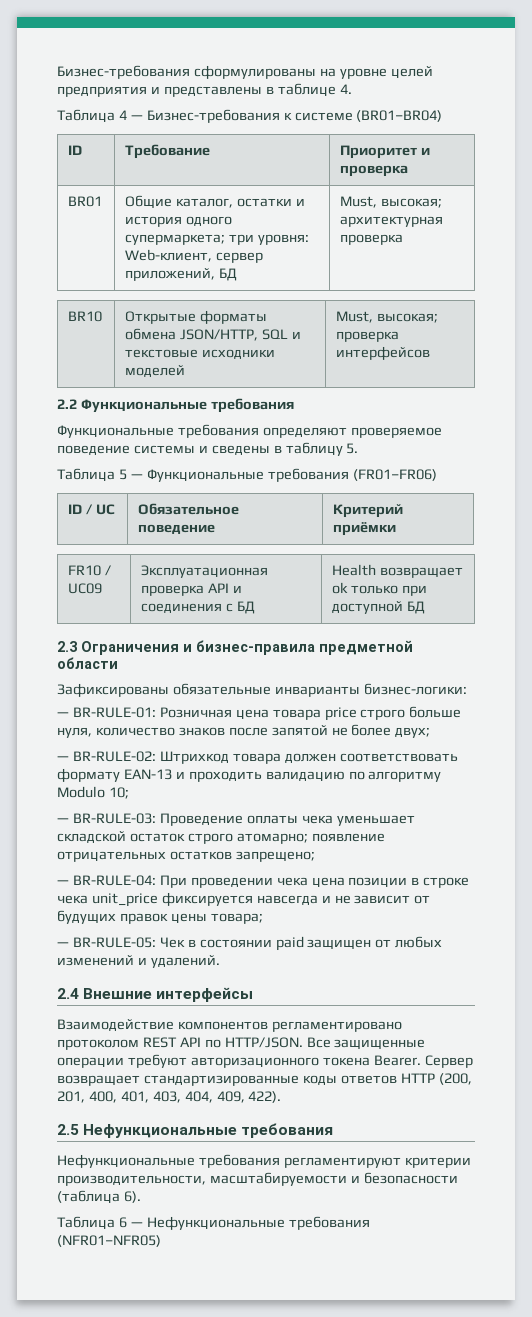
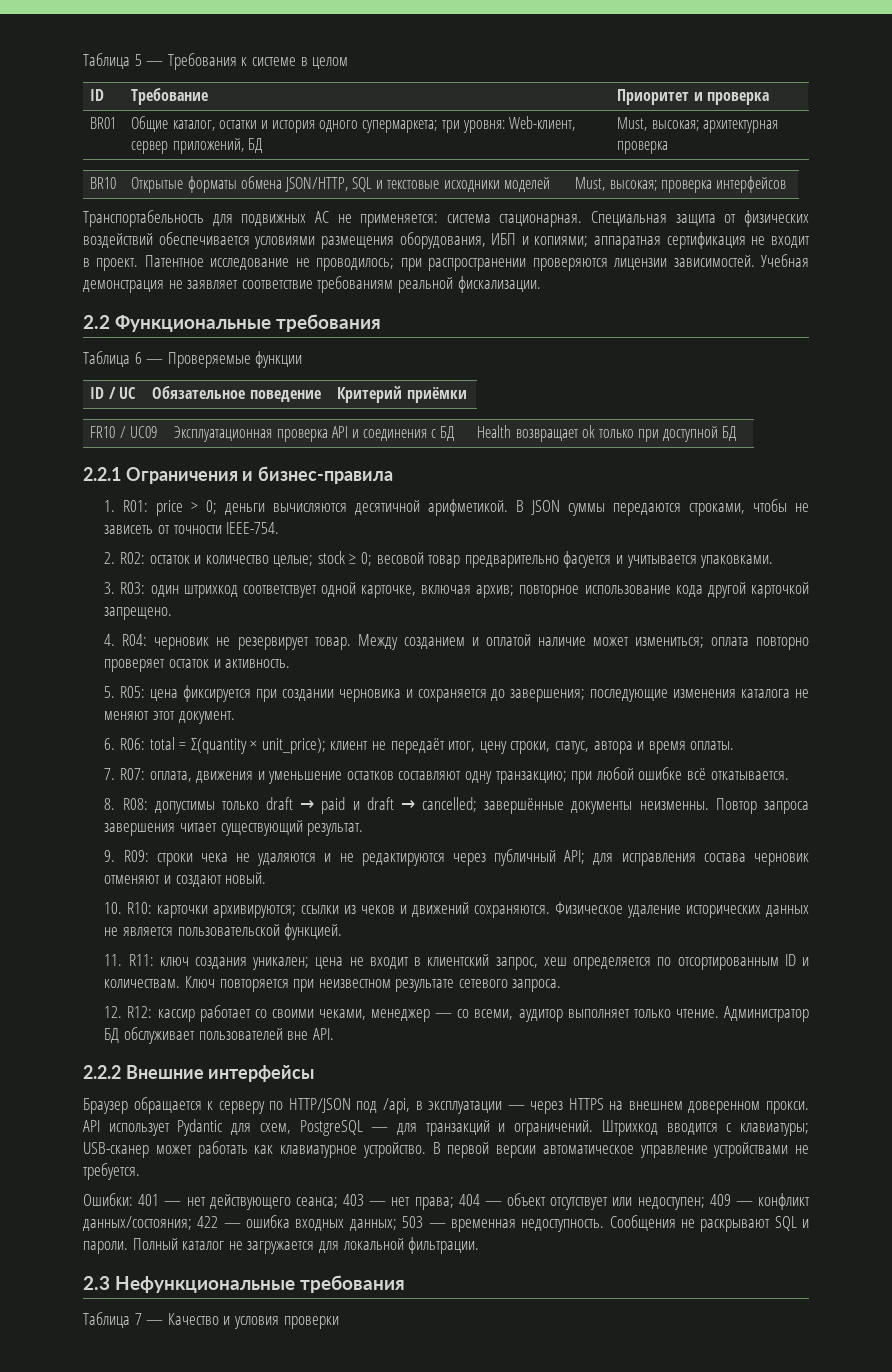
- Бизнес-требования сформулированы на уровне целей предприятия и представлены в таблице 4.
- Таблица 4 — Бизнес-требования к системе (BR01–BR04)
+ Таблица 5 — Требования к системе в целом
+ Транспортабельность для подвижных АС не применяется: система стационарная. Специальная защита от физических воздействий обеспечивается условиями размещения оборудования, ИБП и копиями; аппаратная сертификация не входит в проект. Патентное исследование не проводилось; при распространении проверяются лицензии зависимостей. Учебная демонстрация не заявляет соответствие требованиям реальной фискализации.
  2.2 Функциональные требования
- Функциональные требования определяют проверяемое поведение системы и сведены в таблицу 5.
- Таблица 5 — Функциональные требования (FR01–FR06)
+ Таблица 6 — Проверяемые функции
- 2.3 Ограничения и бизнес-правила предметной области
- Зафиксированы обязательные инварианты бизнес-логики:
- — BR-RULE-01: Розничная цена товара price строго больше нуля, количество знаков после запятой не более двух;
- — BR-RULE-02: Штрихкод товара должен соответствовать формату EAN-13 и проходить валидацию по алгоритму Modulo 10;
- — BR-RULE-03: Проведение оплаты чека уменьшает складской остаток строго атомарно; появление отрицательных остатков запрещено;
- — BR-RULE-04: При проведении чека цена позиции в строке чека unit_price фиксируется навсегда и не зависит от будущих правок цены товара;
- — BR-RULE-05: Чек в состоянии paid защищен от любых изменений и удалений.
- 2.4 Внешние интерфейсы
- Взаимодействие компонентов регламентировано протоколом REST API по HTTP/JSON. Все защищенные операции требуют авторизационного токена Bearer. Сервер возвращает стандартизированные коды ответов HTTP (200, 201, 400, 401, 403, 404, 409, 422).
- 2.5 Нефункциональные требования
- Нефункциональные требования регламентируют критерии производительности, масштабируемости и безопасности (таблица 6).
- Таблица 6 — Нефункциональные требования (NFR01–NFR05)
+ 2.2.1 Ограничения и бизнес-правила
+ 1. R01: price > 0; деньги вычисляются десятичной арифметикой. В JSON суммы передаются строками, чтобы не зависеть от точности IEEE-754.
+ 2. R02: остаток и количество целые; stock ≥ 0; весовой товар предварительно фасуется и учитывается упаковками.
+ 3. R03: один штрихкод соответствует одной карточке, включая архив; повторное использование кода другой карточкой запрещено.
+ 4. R04: черновик не резервирует товар. Между созданием и оплатой наличие может измениться; оплата повторно проверяет остаток и активность.
+ 5. R05: цена фиксируется при создании черновика и сохраняется до завершения; последующие изменения каталога не меняют этот документ.
+ 6. R06: total = Σ(quantity × unit_price); клиент не передаёт итог, цену строки, статус, автора и время оплаты.
+ 7. R07: оплата, движения и уменьшение остатков составляют одну транзакцию; при любой ошибке всё откатывается.
+ 8. R08: допустимы только draft → paid и draft → cancelled; завершённые документы неизменны. Повтор запроса завершения читает существующий результат.
+ 9. R09: строки чека не удаляются и не редактируются через публичный API; для исправления состава черновик отменяют и создают новый.
+ 10. R10: карточки архивируются; ссылки из чеков и движений сохраняются. Физическое удаление исторических данных не является пользовательской функцией.
+ 11. R11: ключ создания уникален; цена не входит в клиентский запрос, хеш определяется по отсортированным ID и количествам. Ключ повторяется при неизвестном результате сетевого запроса.
+ 12. R12: кассир работает со своими чеками, менеджер — со всеми, аудитор выполняет только чтение. Администратор БД обслуживает пользователей вне API.
+ 2.2.2 Внешние интерфейсы
+ Браузер обращается к серверу по HTTP/JSON под /api, в эксплуатации — через HTTPS на внешнем доверенном прокси. API использует Pydantic для схем, PostgreSQL — для транзакций и ограничений. Штрихкод вводится с клавиатуры; USB-сканер может работать как клавиатурное устройство. В первой версии автоматическое управление устройствами не требуется.
+ Ошибки: 401 — нет действующего сеанса; 403 — нет права; 404 — объект отсутствует или недоступен; 409 — конфликт данных/состояния; 422 — ошибка входных данных; 503 — временная недоступность. Сообщения не раскрывают SQL и пароли. Полный каталог не загружается для локальной фильтрации.
+ 2.3 Нефункциональные требования
+ Таблица 7 — Качество и условия проверки

